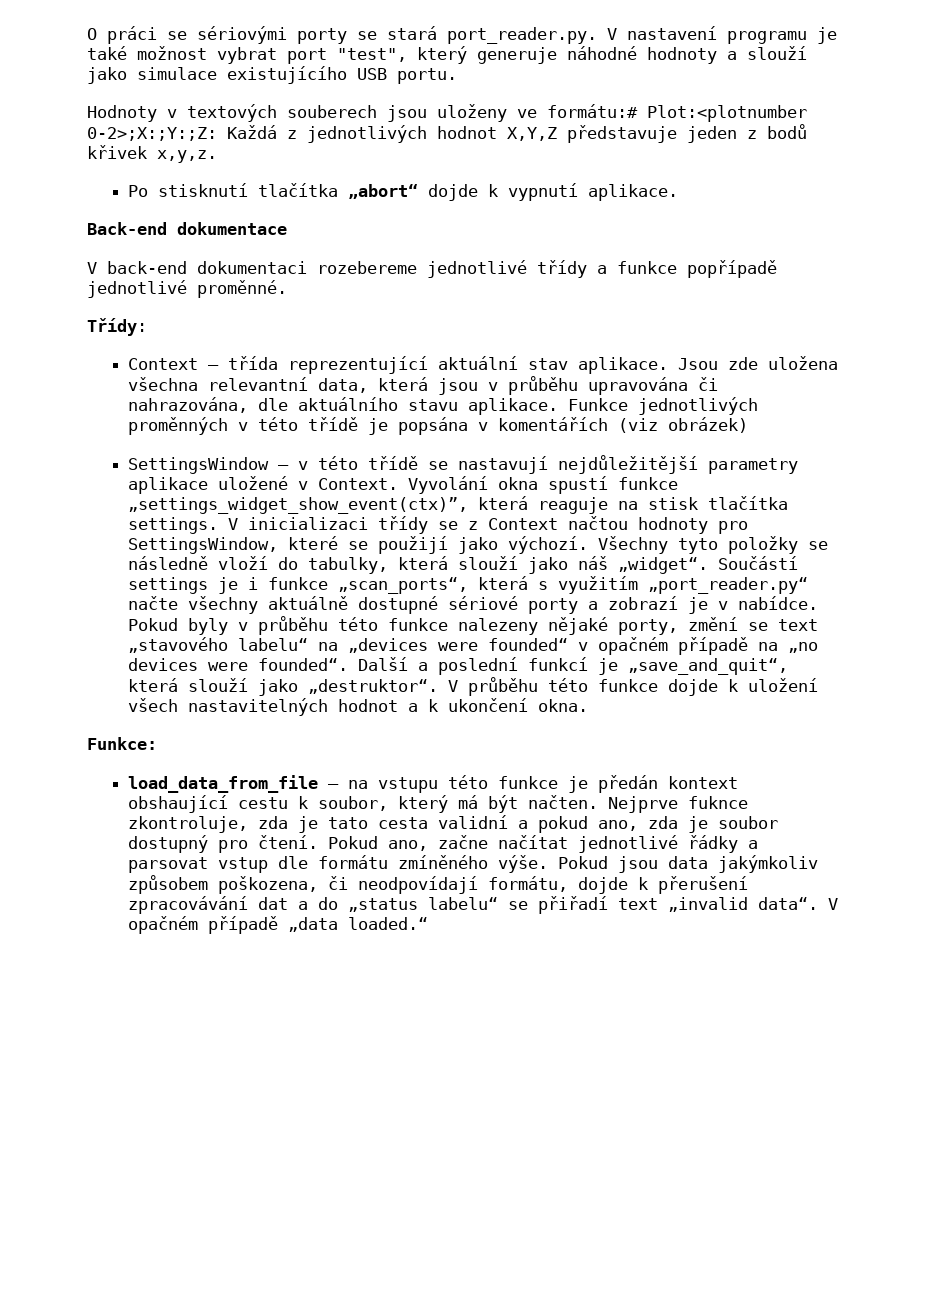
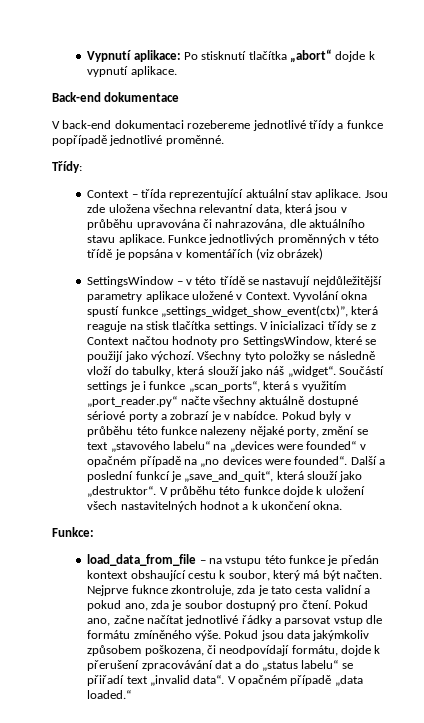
- O práci se sériovými porty se stará port_reader.py. V nastavení programu je také možnost vybrat port "test", který generuje náhodné hodnoty a slouží jako simulace existujícího USB portu.
- Hodnoty v textových souberech jsou uloženy ve formátu:# Plot:<plotnumber 0-2>;X:;Y:;Z: Každá z jednotlivých hodnot X,Y,Z představuje jeden z bodů křivek x,y,z.
- Po stisknutí tlačítka „abort“ dojde k vypnutí aplikace.
+ Vypnutí aplikace: Po stisknutí tlačítka „abort“ dojde k vypnutí aplikace.

